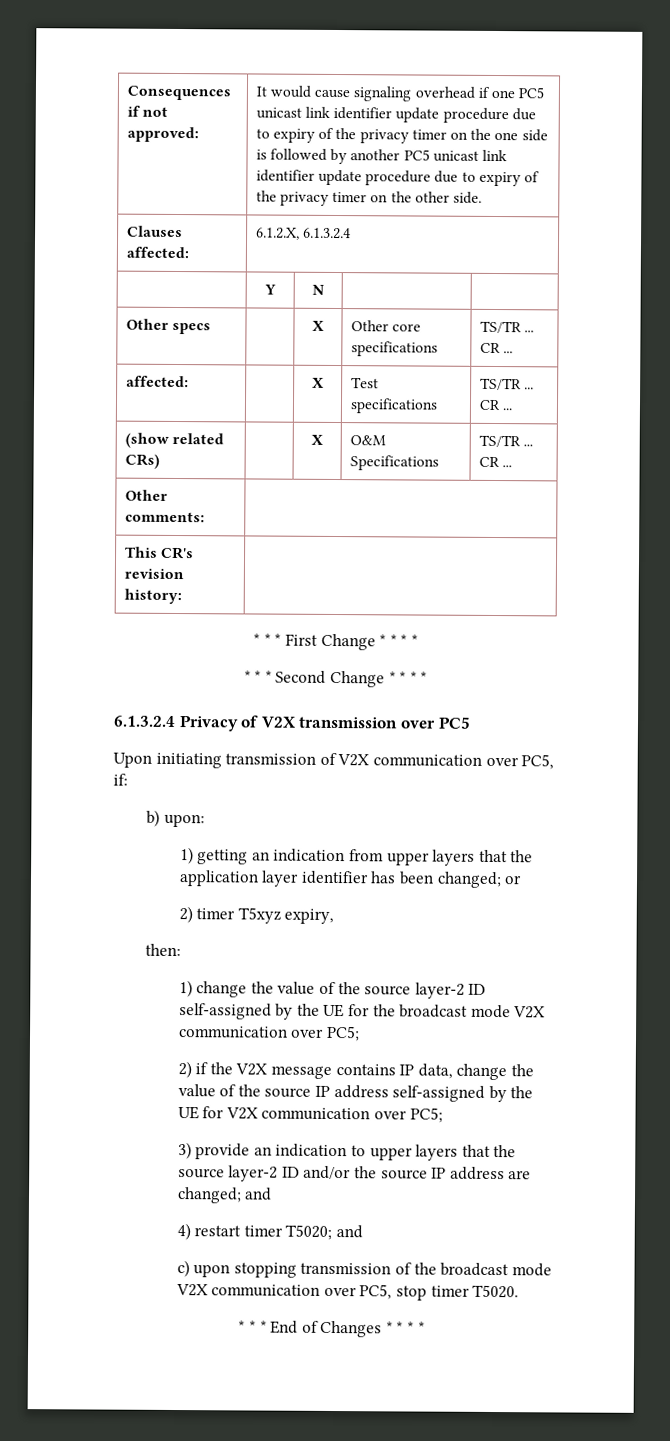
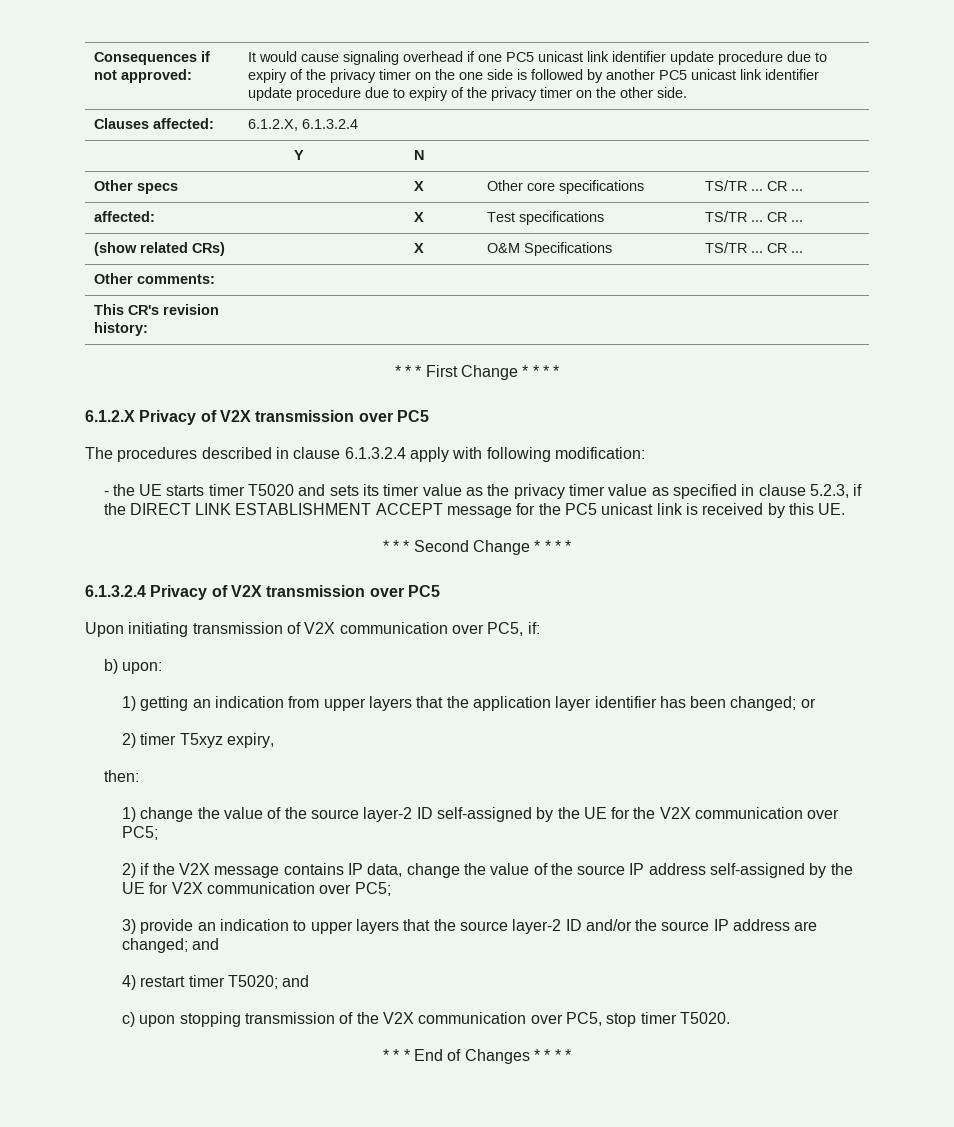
+ 6.1.2.X Privacy of V2X transmission over PC5
+ The procedures described in clause 6.1.3.2.4 apply with following modification:
+ - the UE starts timer T5020 and sets its timer value as the privacy timer value as specified in clause 5.2.3, if the DIRECT LINK ESTABLISHMENT ACCEPT message for the PC5 unicast link is received by this UE.
- 1) change the value of the source layer-2 ID self-assigned by the UE for the broadcast mode V2X communication over PC5;
+ 1) change the value of the source layer-2 ID self-assigned by the UE for the V2X communication over PC5;
- c) upon stopping transmission of the broadcast mode V2X communication over PC5, stop timer T5020.
+ c) upon stopping transmission of the V2X communication over PC5, stop timer T5020.

